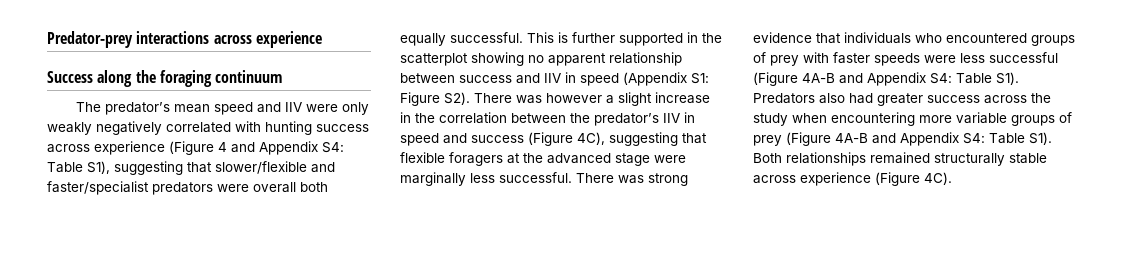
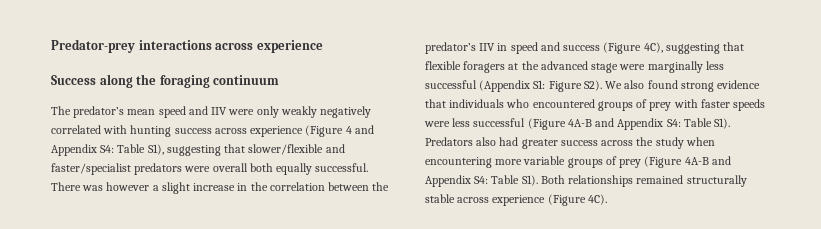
- This is further supported in the scatterplot showing no apparent relationship between success and IIV in speed (Appendix S1: Figure S2). There was however a slight increase in the correlation between the predator’s IIV in speed and success (Figure 4C), suggesting that flexible foragers at the advanced stage were marginally less successful. There was strong evidence that individuals who encountered groups of prey with faster speeds were less successful (Figure 4A-B and Appendix S4:
+ There was however a slight increase in the correlation between the predator’s IIV in speed and success (Figure 4C), suggesting that flexible foragers at the advanced stage were marginally less successful (Appendix S1: Figure S2). We also found strong evidence that individuals who encountered groups of prey with faster speeds were less successful (Figure 4A-B and Appendix S4:

